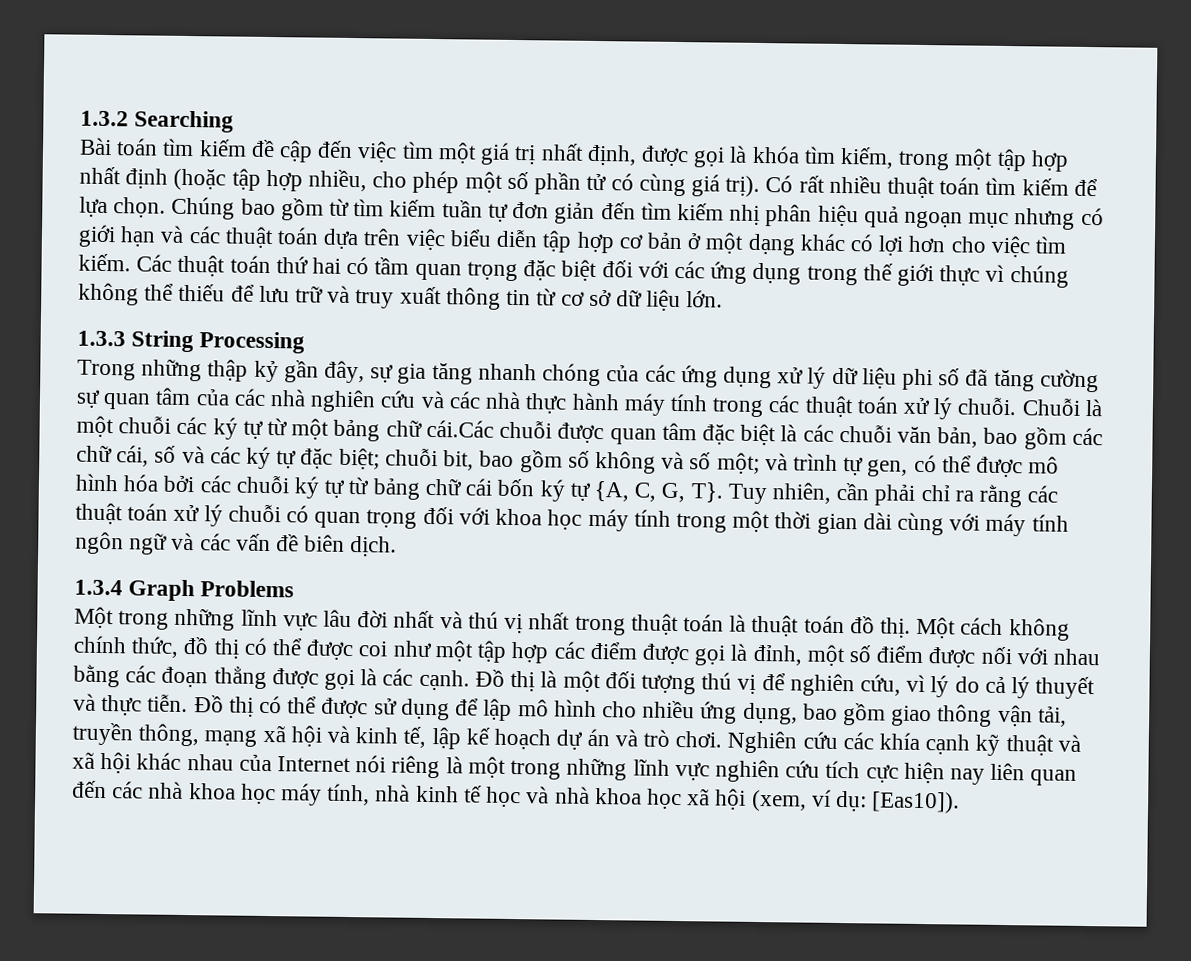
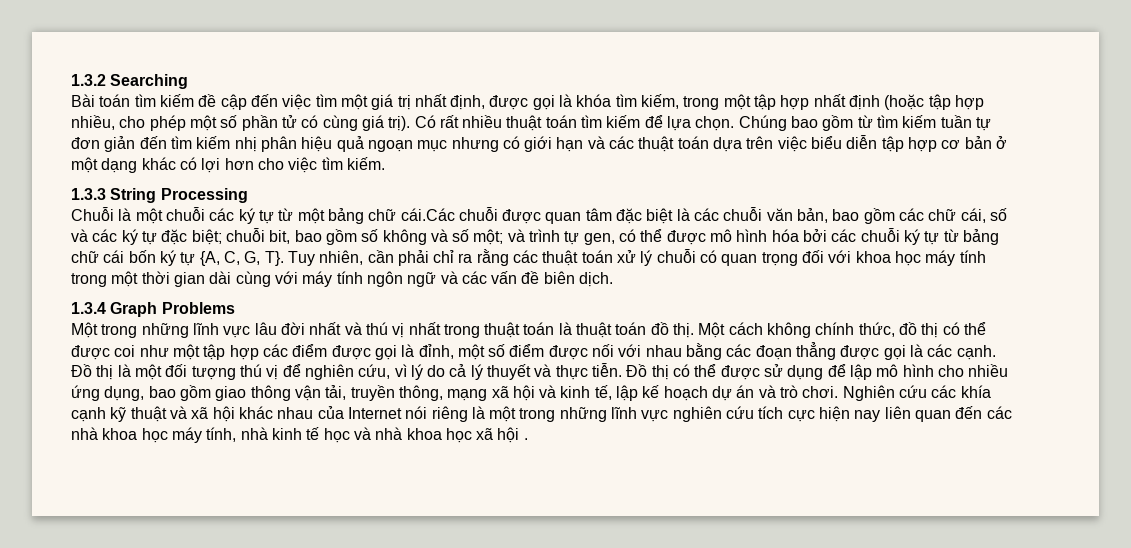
- Chúng bao gồm từ tìm kiếm tuần tự đơn giản đến tìm kiếm nhị phân hiệu quả ngoạn mục nhưng có giới hạn và các thuật toán dựa trên việc biểu diễn tập hợp cơ bản ở một dạng khác có lợi hơn cho việc tìm kiếm. Các thuật toán thứ hai có tầm quan trọng đặc biệt đối với các ứng dụng trong thế giới thực vì chúng không thể thiếu để lưu trữ và truy xuất thông tin từ cơ sở dữ liệu lớn.
+ Chúng bao gồm từ tìm kiếm tuần tự đơn giản đến tìm kiếm nhị phân hiệu quả ngoạn mục nhưng có giới hạn và các thuật toán dựa trên việc biểu diễn tập hợp cơ bản ở một dạng khác có lợi hơn cho việc tìm kiếm.
  1.3.3 String Processing
- Trong những thập kỷ gần đây, sự gia tăng nhanh chóng của các ứng dụng xử lý dữ liệu phi số đã tăng cường sự quan tâm của các nhà nghiên cứu và các nhà thực hành máy tính trong các thuật toán xử lý chuỗi. Chuỗi là một chuỗi các ký tự từ một bảng chữ cái.Các chuỗi được quan tâm đặc biệt là các chuỗi văn bản, bao gồm các chữ cái, số và các ký tự đặc biệt;
+ Chuỗi là một chuỗi các ký tự từ một bảng chữ cái.Các chuỗi được quan tâm đặc biệt là các chuỗi văn bản, bao gồm các chữ cái, số và các ký tự đặc biệt;
- Nghiên cứu các khía cạnh kỹ thuật và xã hội khác nhau của Internet nói riêng là một trong những lĩnh vực nghiên cứu tích cực hiện nay liên quan đến các nhà khoa học máy tính, nhà kinh tế học và nhà khoa học xã hội (xem, ví dụ: [Eas10]).
+ Nghiên cứu các khía cạnh kỹ thuật và xã hội khác nhau của Internet nói riêng là một trong những lĩnh vực nghiên cứu tích cực hiện nay liên quan đến các nhà khoa học máy tính, nhà kinh tế học và nhà khoa học xã hội .

